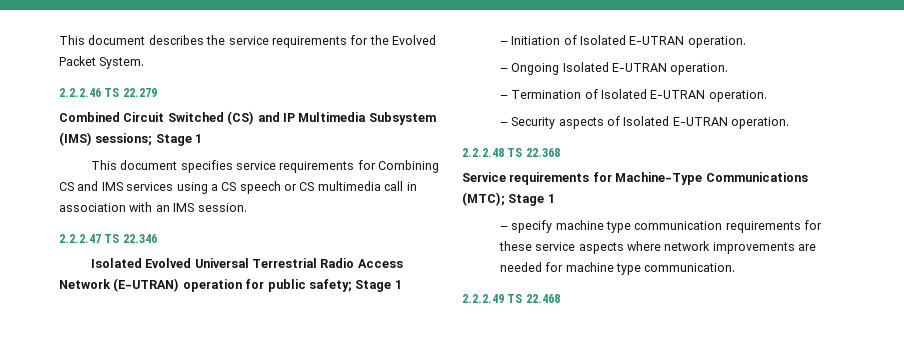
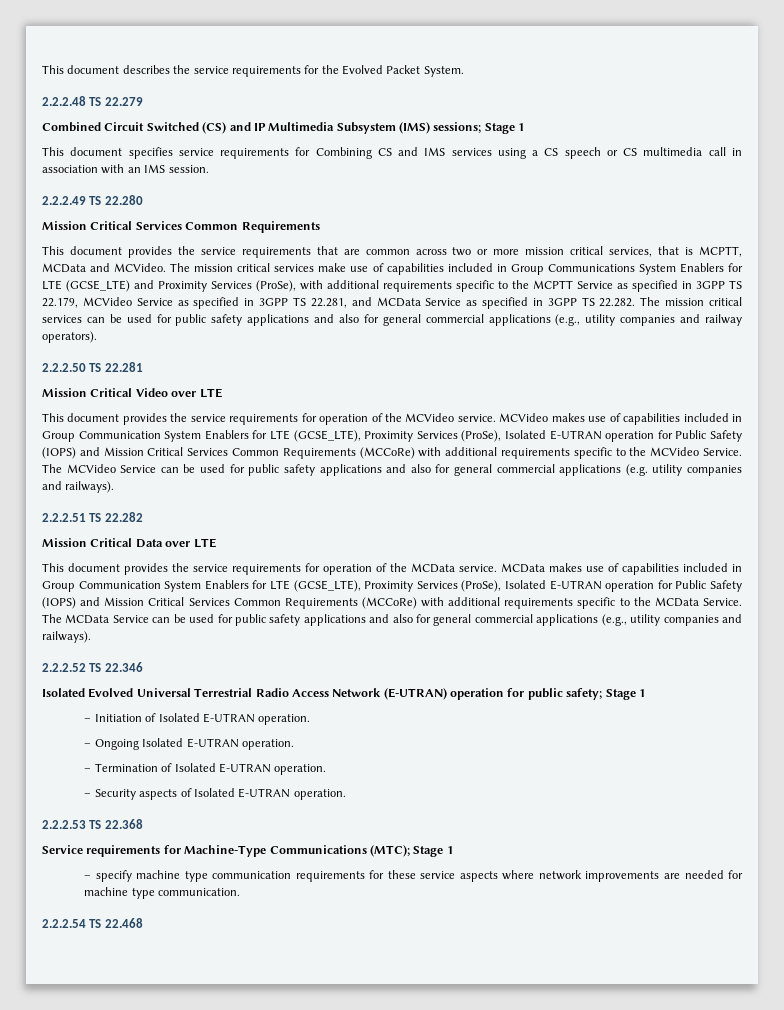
- 2.2.2.46 TS 22.279
+ 2.2.2.48 TS 22.279
- 2.2.2.47 TS 22.346
+ 2.2.2.49 TS 22.280
+ Mission Critical Services Common Requirements
+ This document provides the service requirements that are common across two or more mission critical services, that is MCPTT, MCData and MCVideo. The mission critical services make use of capabilities included in Group Communications System Enablers for LTE (GCSE_LTE) and Proximity Services (ProSe), with additional requirements specific to the MCPTT Service as specified in 3GPP TS 22.179, MCVideo Service as specified in 3GPP TS 22.281, and MCData Service as specified in 3GPP TS 22.282. The mission critical services can be used for public safety applications and also for general commercial applications (e.g., utility companies and railway operators).
+ 2.2.2.50 TS 22.281
+ Mission Critical Video over LTE
+ This document provides the service requirements for operation of the MCVideo service. MCVideo makes use of capabilities included in Group Communication System Enablers for LTE (GCSE_LTE), Proximity Services (ProSe), Isolated E-UTRAN operation for Public Safety (IOPS) and Mission Critical Services Common Requirements (MCCoRe) with additional requirements specific to the MCVideo Service. The MCVideo Service can be used for public safety applications and also for general commercial applications (e.g. utility companies and railways).
+ 2.2.2.51 TS 22.282
+ Mission Critical Data over LTE
+ This document provides the service requirements for operation of the MCData service. MCData makes use of capabilities included in Group Communication System Enablers for LTE (GCSE_LTE), Proximity Services (ProSe), Isolated E-UTRAN operation for Public Safety (IOPS) and Mission Critical Services Common Requirements (MCCoRe) with additional requirements specific to the MCData Service. The MCData Service can be used for public safety applications and also for general commercial applications (e.g., utility companies and railways).
+ 2.2.2.52 TS 22.346
- 2.2.2.48 TS 22.368
+ 2.2.2.53 TS 22.368
- 2.2.2.49 TS 22.468
+ 2.2.2.54 TS 22.468

